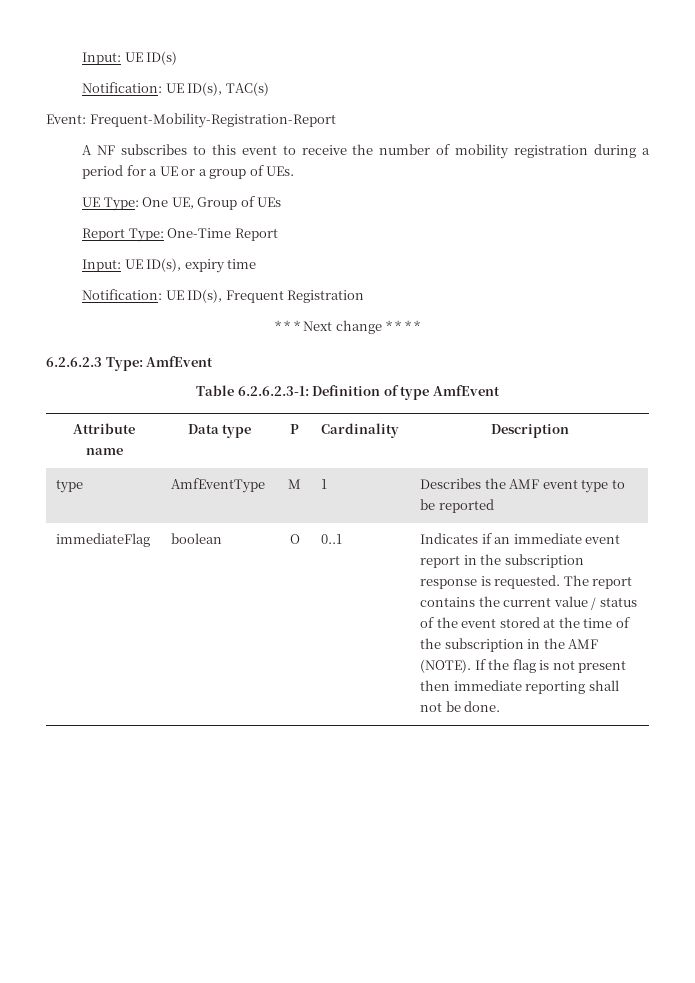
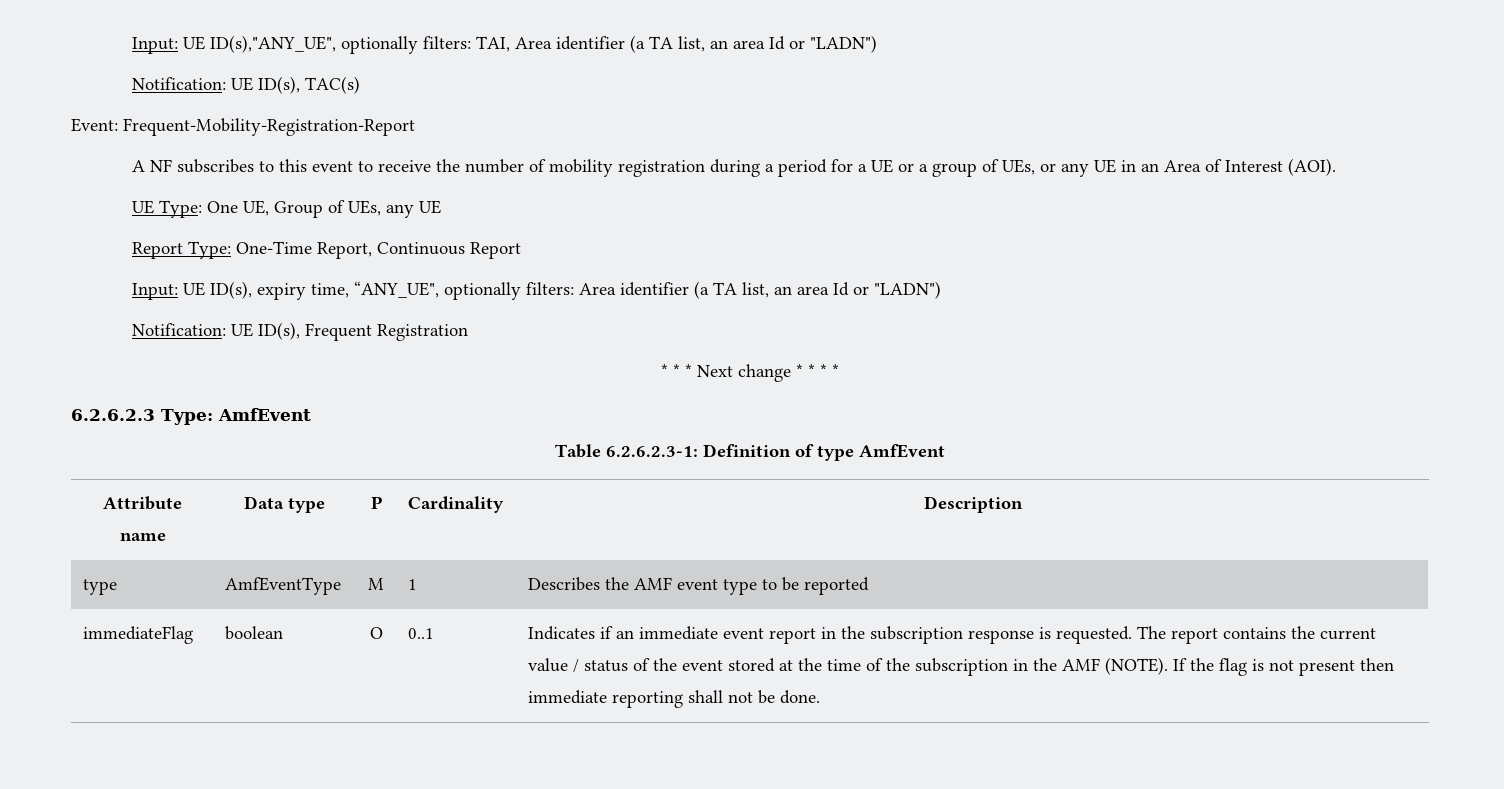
- Input: UE ID(s)
+ Input: UE ID(s),"ANY_UE", optionally filters: TAI, Area identifier (a TA list, an area Id or "LADN")
- A NF subscribes to this event to receive the number of mobility registration during a period for a UE or a group of UEs.
+ A NF subscribes to this event to receive the number of mobility registration during a period for a UE or a group of UEs, or any UE in an Area of Interest (AOI).
- UE Type: One UE, Group of UEs
+ UE Type: One UE, Group of UEs, any UE
- Report Type: One-Time Report
+ Report Type: One-Time Report, Continuous Report
- Input: UE ID(s), expiry time
+ Input: UE ID(s), expiry time, “ANY_UE", optionally filters: Area identifier (a TA list, an area Id or "LADN")

